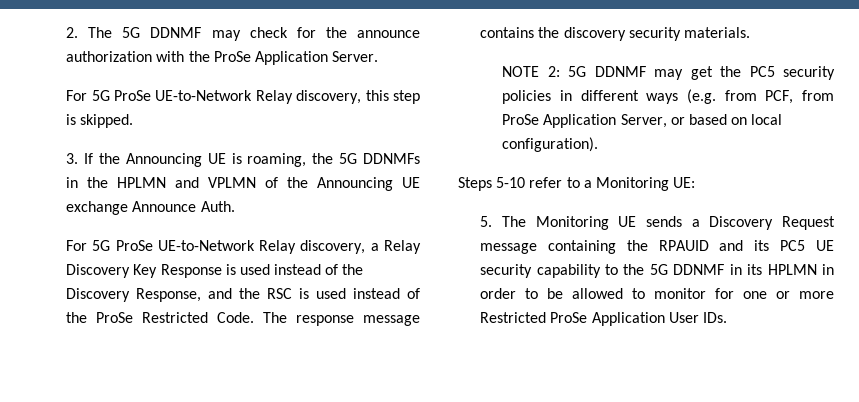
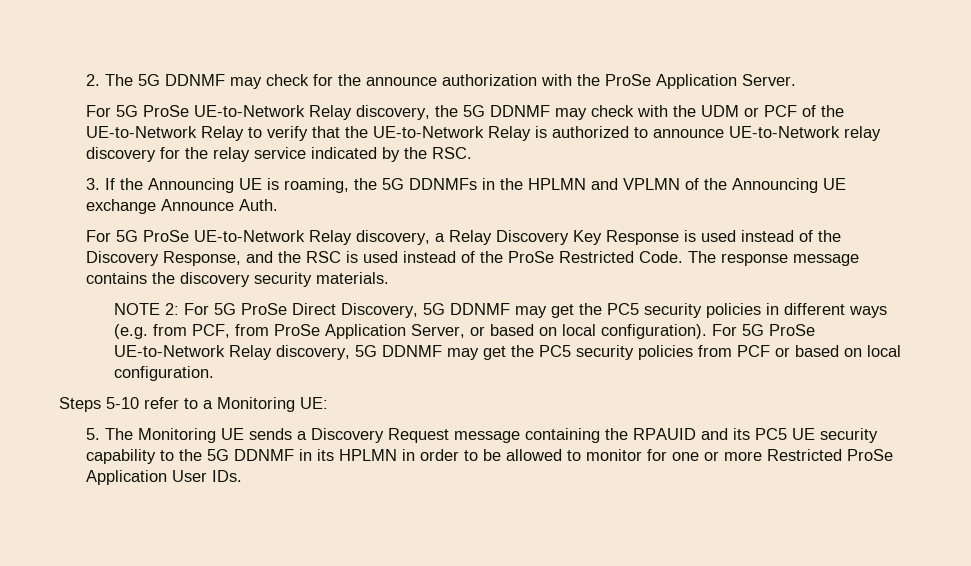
- For 5G ProSe UE-to-Network Relay discovery, this step is skipped.
+ For 5G ProSe UE-to-Network Relay discovery, the 5G DDNMF may check with the UDM or PCF of the UE-to-Network Relay to verify that the UE-to-Network Relay is authorized to announce UE-to-Network relay discovery for the relay service indicated by the RSC.
- NOTE 2: 5G DDNMF may get the PC5 security policies in different ways (e.g. from PCF, from ProSe Application Server, or based on local configuration).
+ NOTE 2: For 5G ProSe Direct Discovery, 5G DDNMF may get the PC5 security policies in different ways (e.g. from PCF, from ProSe Application Server, or based on local configuration). For 5G ProSe UE-to-Network Relay discovery, 5G DDNMF may get the PC5 security policies from PCF or based on local configuration.

